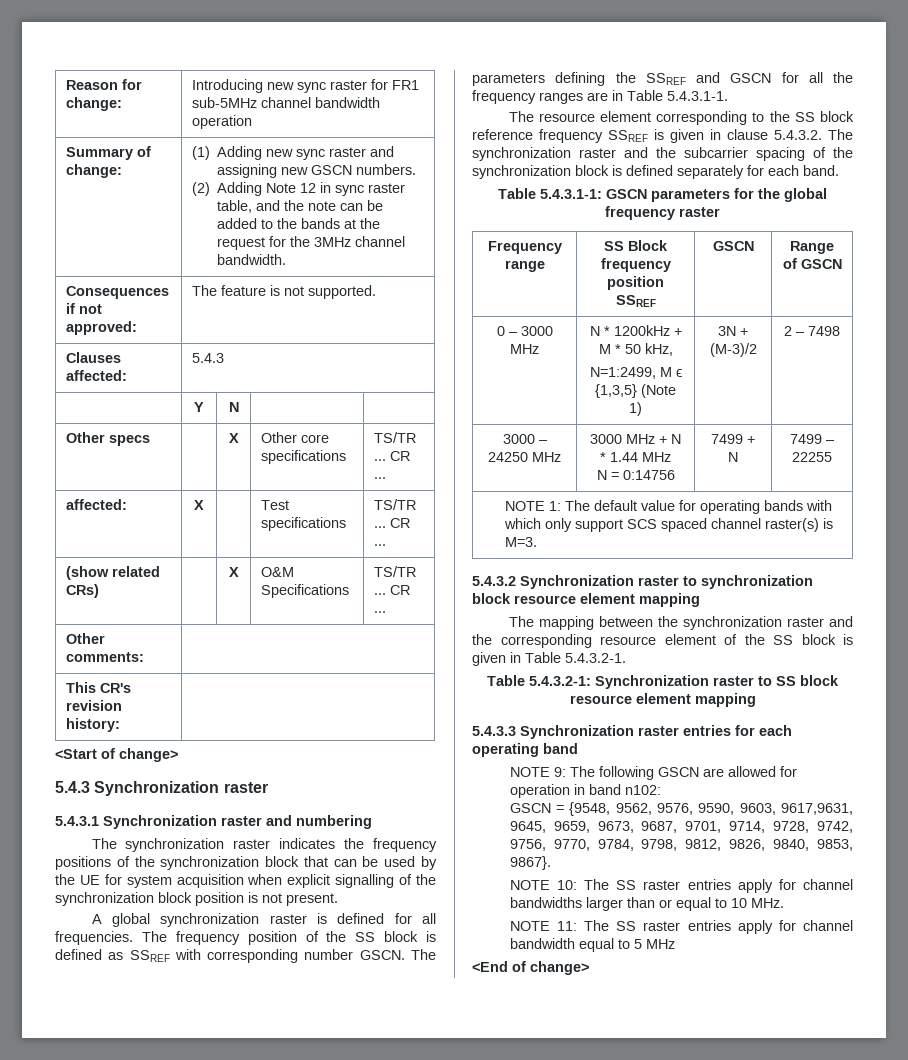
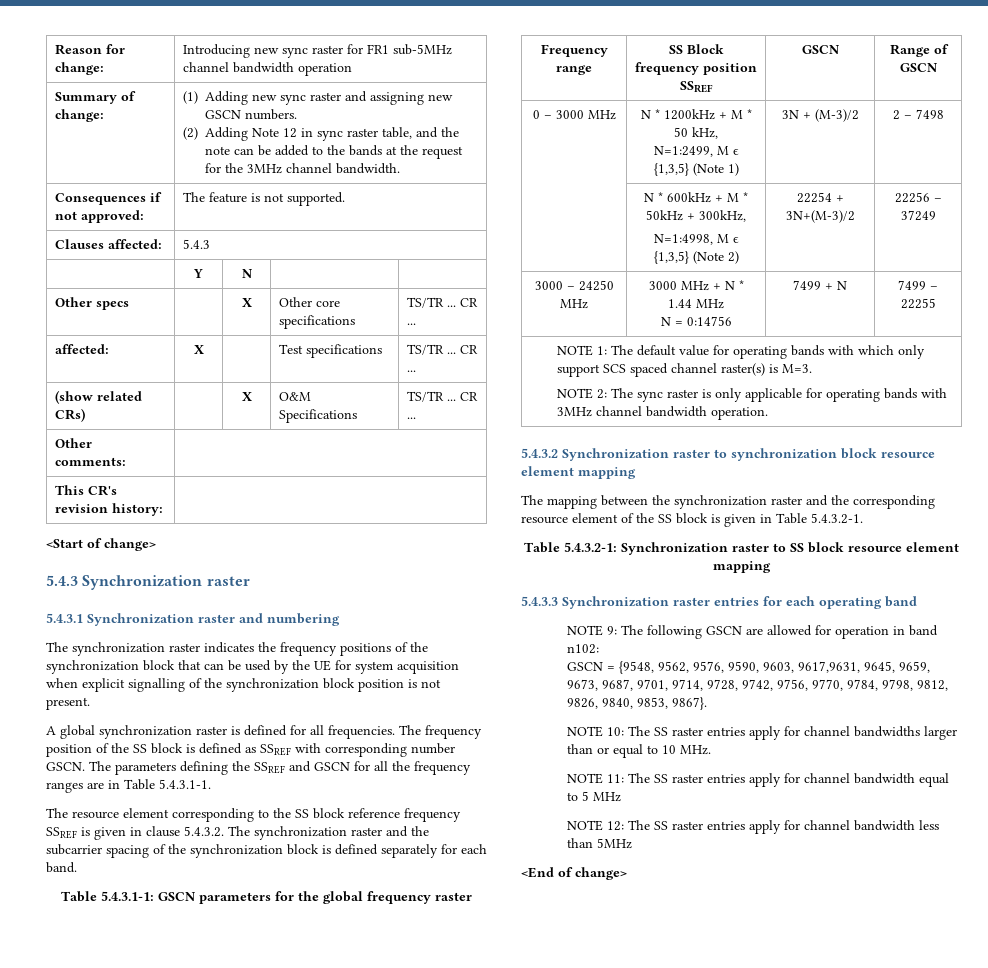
+ | N * 600kHz + M * 50kHz + 300kHz,
+ N=1:4998, M ϵ {1,3,5} (Note 2) | 22254 + 3N+(M-3)/2 | 22256 – 37249
  NOTE 1: The default value for operating bands with which only support SCS spaced channel raster(s) is M=3.
+ NOTE 2: The sync raster is only applicable for operating bands with 3MHz channel bandwidth operation.
+ NOTE 12: The SS raster entries apply for channel bandwidth less than 5MHz

